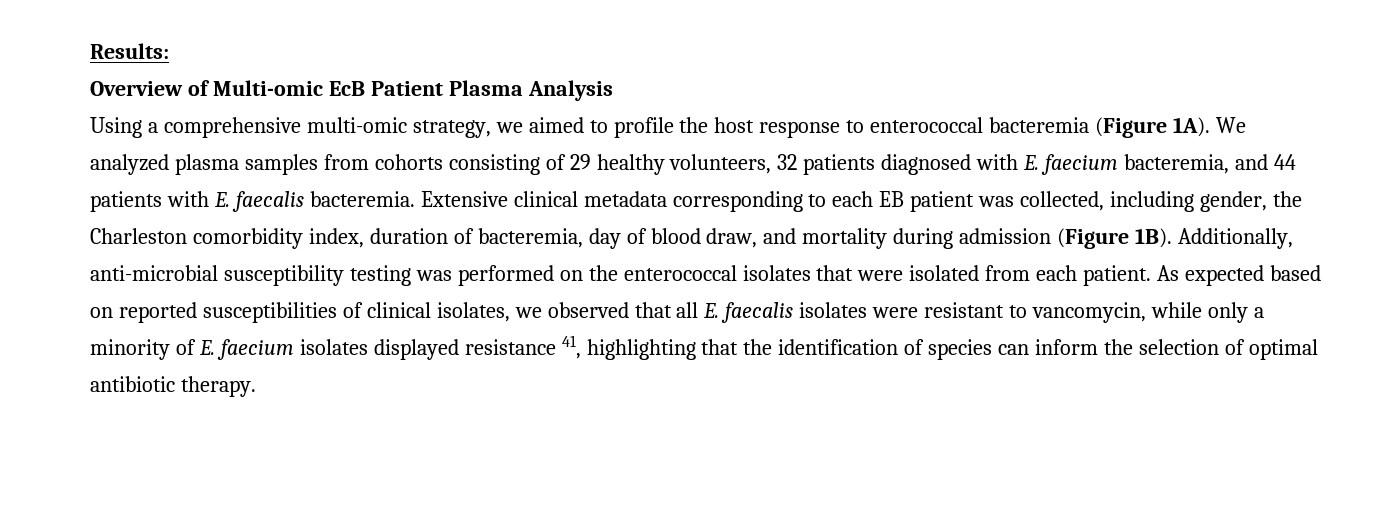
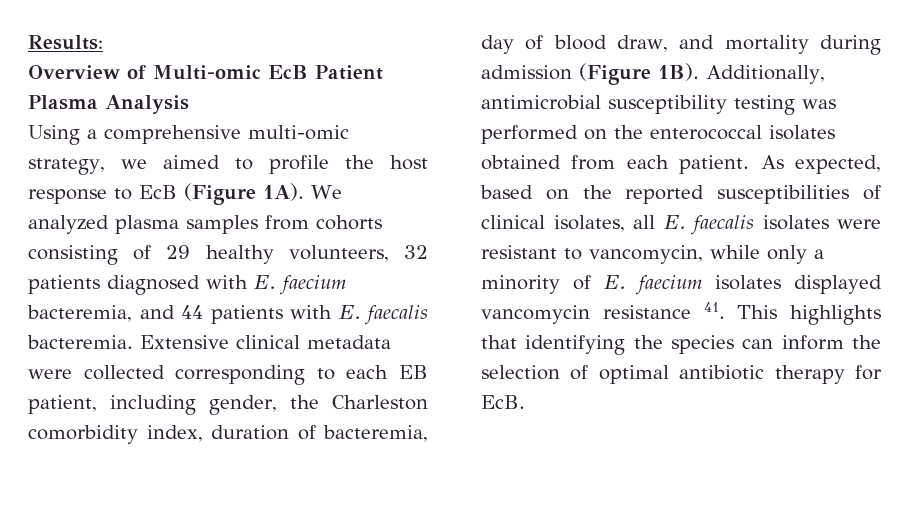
- Using a comprehensive multi-omic strategy, we aimed to profile the host response to enterococcal bacteremia (Figure 1A).
+ Using a comprehensive multi-omic strategy, we aimed to profile the host response to EcB (Figure 1A).
- Extensive clinical metadata corresponding to each EB patient was collected, including gender, the Charleston comorbidity index, duration of bacteremia, day of blood draw, and mortality during admission (Figure 1B).
+ Extensive clinical metadata were collected corresponding to each EB patient, including gender, the Charleston comorbidity index, duration of bacteremia, day of blood draw, and mortality during admission (Figure 1B).
- Additionally, anti-microbial susceptibility testing was performed on the enterococcal isolates that were isolated from each patient.
+ Additionally, antimicrobial susceptibility testing was performed on the enterococcal isolates obtained from each patient.
- As expected based on reported susceptibilities of clinical isolates, we observed that all E. faecalis isolates were resistant to vancomycin, while only a minority of E. faecium isolates displayed resistance 41, highlighting that the identification of species can inform the selection of optimal antibiotic therapy.
+ As expected, based on the reported susceptibilities of clinical isolates, all E. faecalis isolates were resistant to vancomycin, while only a minority of E. faecium isolates displayed vancomycin resistance 41. This highlights that identifying the species can inform the selection of optimal antibiotic therapy for EcB.

